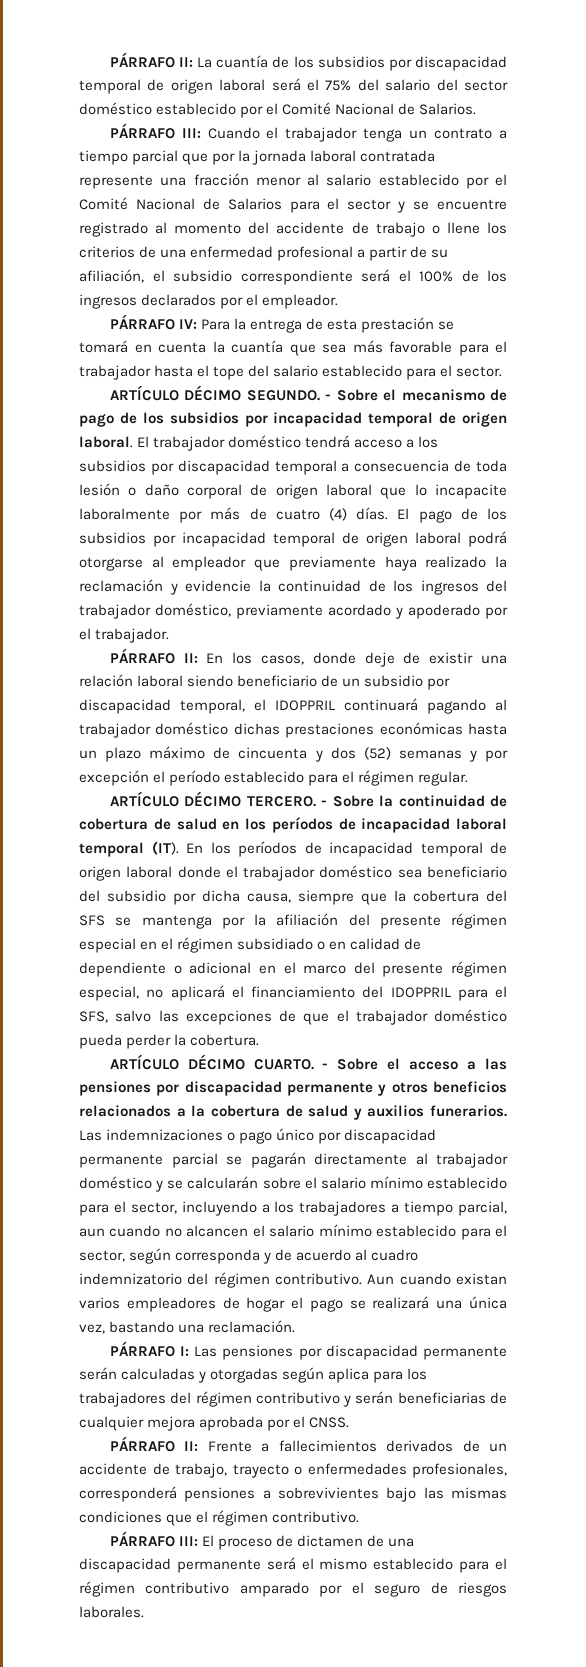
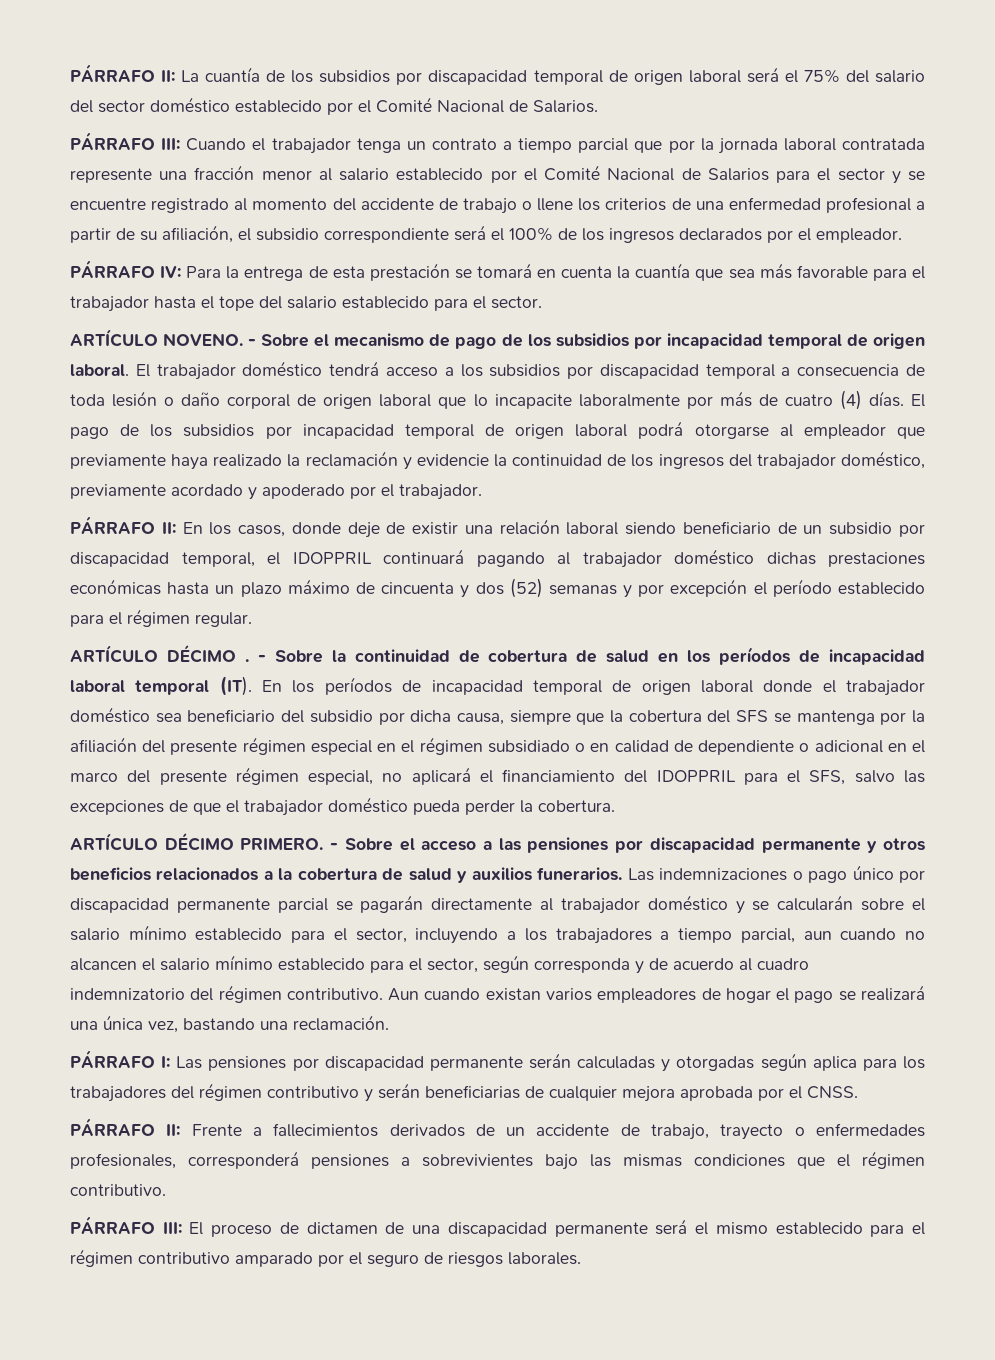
- ARTÍCULO DÉCIMO SEGUNDO.
+ ARTÍCULO NOVENO.
- ARTÍCULO DÉCIMO TERCERO.
+ ARTÍCULO DÉCIMO .
- ARTÍCULO DÉCIMO CUARTO.
+ ARTÍCULO DÉCIMO PRIMERO.

